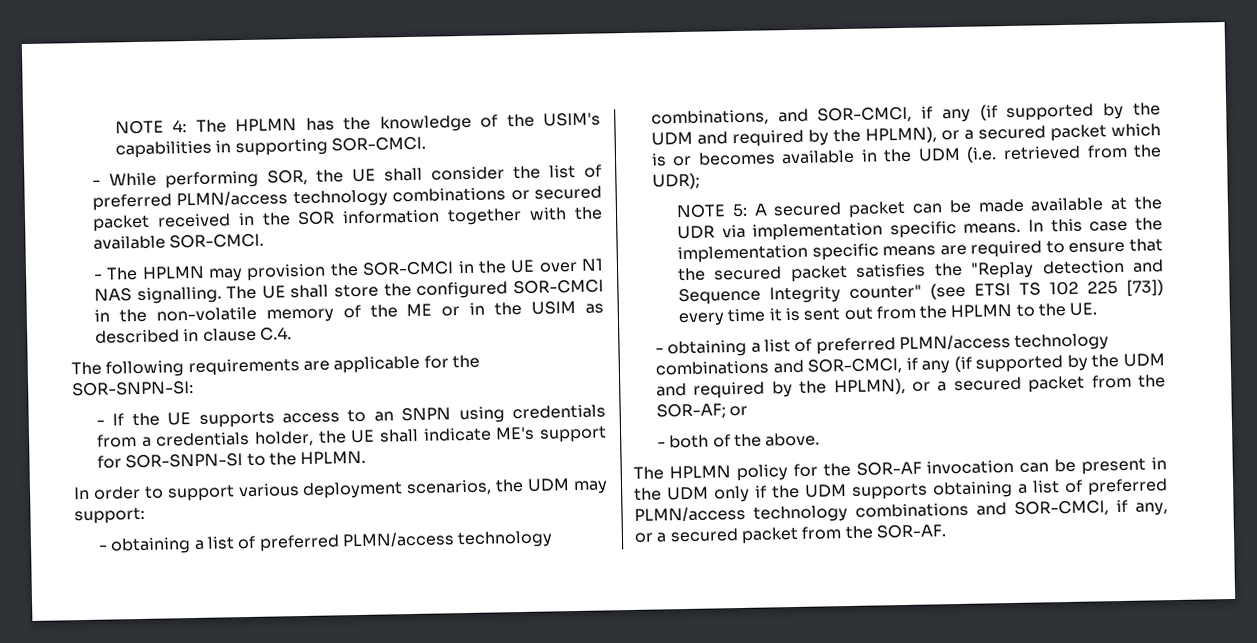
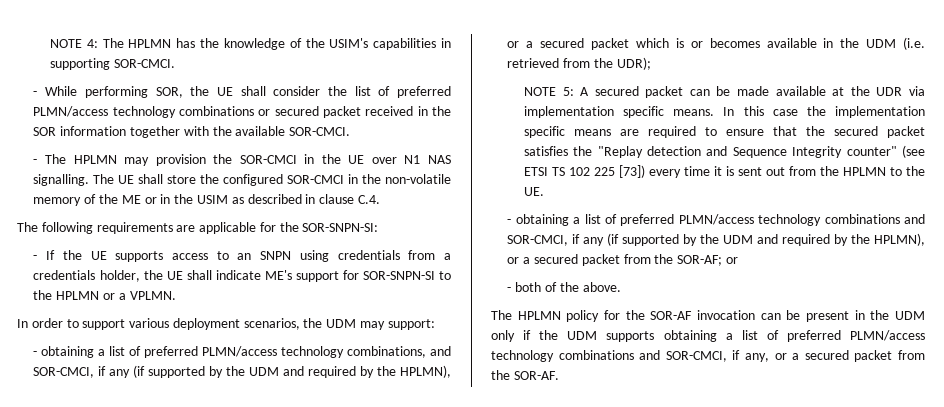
- - If the UE supports access to an SNPN using credentials from a credentials holder, the UE shall indicate ME's support for SOR-SNPN-SI to the HPLMN.
+ - If the UE supports access to an SNPN using credentials from a credentials holder, the UE shall indicate ME's support for SOR-SNPN-SI to the HPLMN or a VPLMN.

